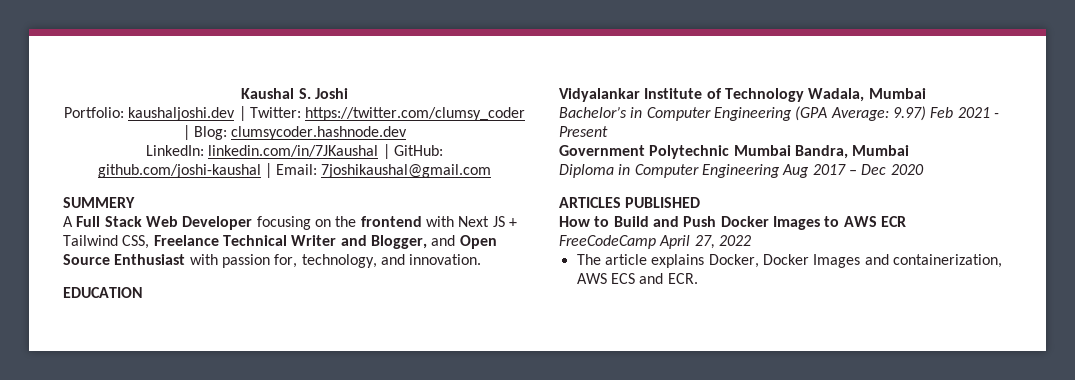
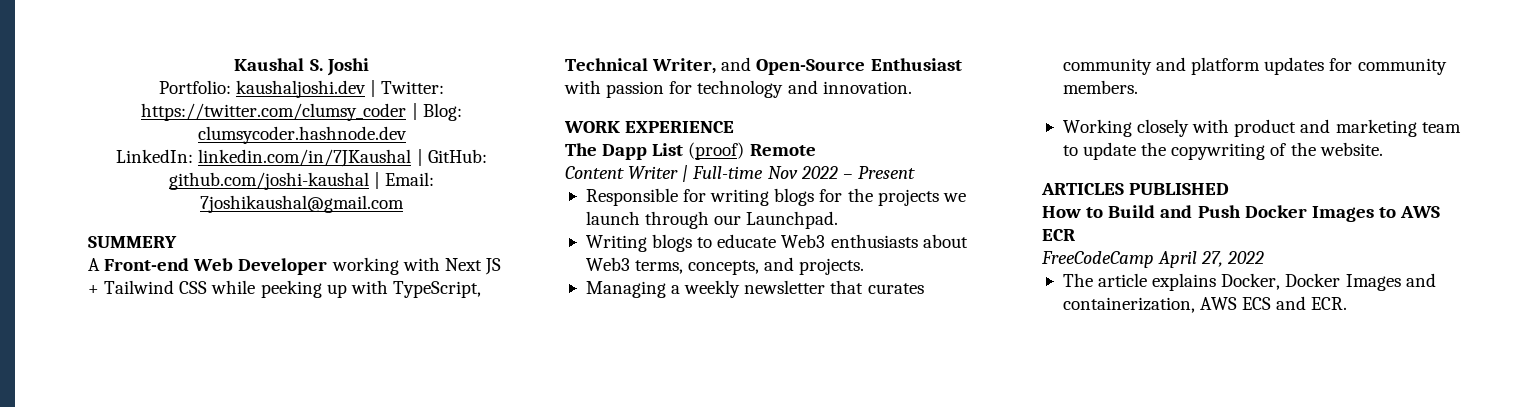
- A Full Stack Web Developer focusing on the frontend with Next JS + Tailwind CSS, Freelance Technical Writer and Blogger, and Open Source Enthusiast with passion for, technology, and innovation.
+ A Front-end Web Developer working with Next JS + Tailwind CSS while peeking up with TypeScript, Technical Writer, and Open-Source Enthusiast with passion for technology and innovation.
- EDUCATION
- Vidyalankar Institute of Technology Wadala, Mumbai
- Bachelor’s in Computer Engineering (GPA Average: 9.97) Feb 2021 - Present
- Government Polytechnic Mumbai Bandra, Mumbai
- Diploma in Computer Engineering Aug 2017 – Dec 2020
+ WORK EXPERIENCE
+ The Dapp List (proof) Remote
+ Content Writer | Full-time Nov 2022 – Present
+ Responsible for writing blogs for the projects we launch through our Launchpad.
+ Writing blogs to educate Web3 enthusiasts about Web3 terms, concepts, and projects.
+ Managing a weekly newsletter that curates community and platform updates for community members.
+ Working closely with product and marketing team to update the copywriting of the website.

